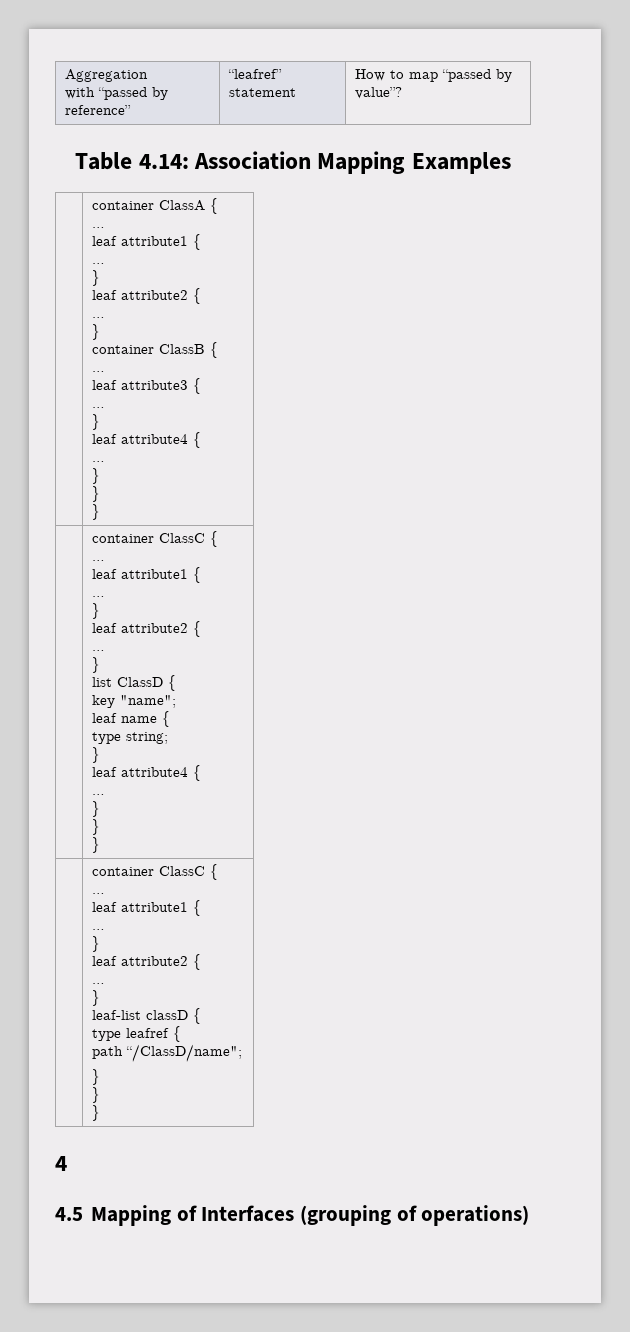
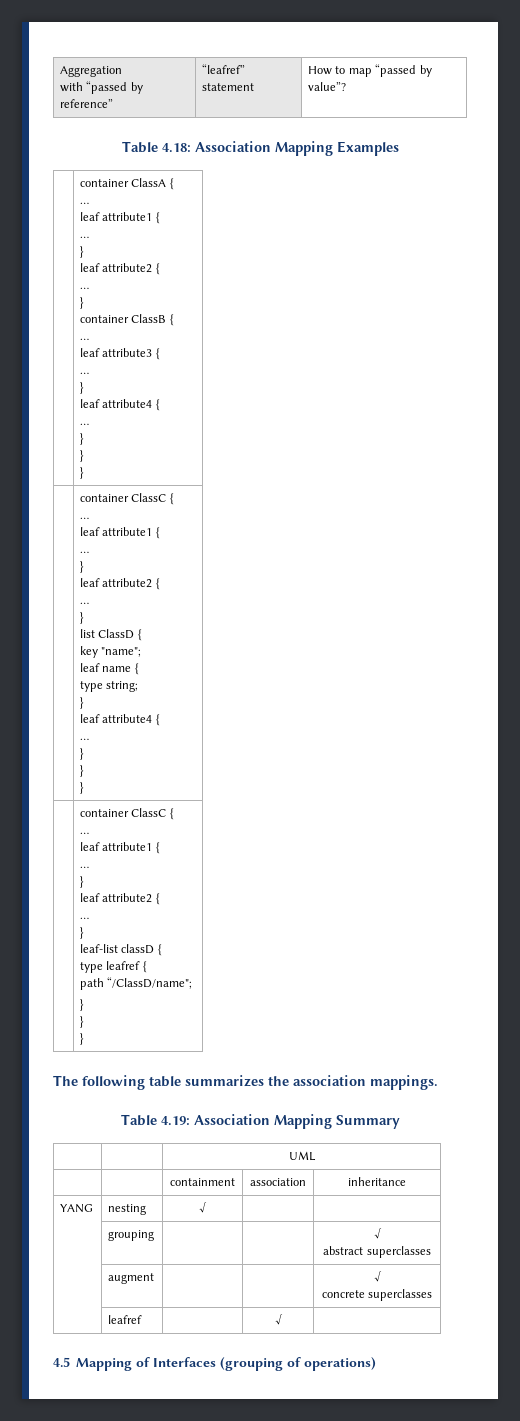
- Table 4.14: Association Mapping Examples
+ Table 4.18: Association Mapping Examples
- 4
+ The following table summarizes the association mappings.
+ Table 4.19: Association Mapping Summary
+ | | UML
+ | | containment | association | inheritance
+ YANG | nesting | √ | |
+ | grouping | | | √
+ abstract superclasses
+ | augment | | | √
+ concrete superclasses
+ | leafref | | √ |

